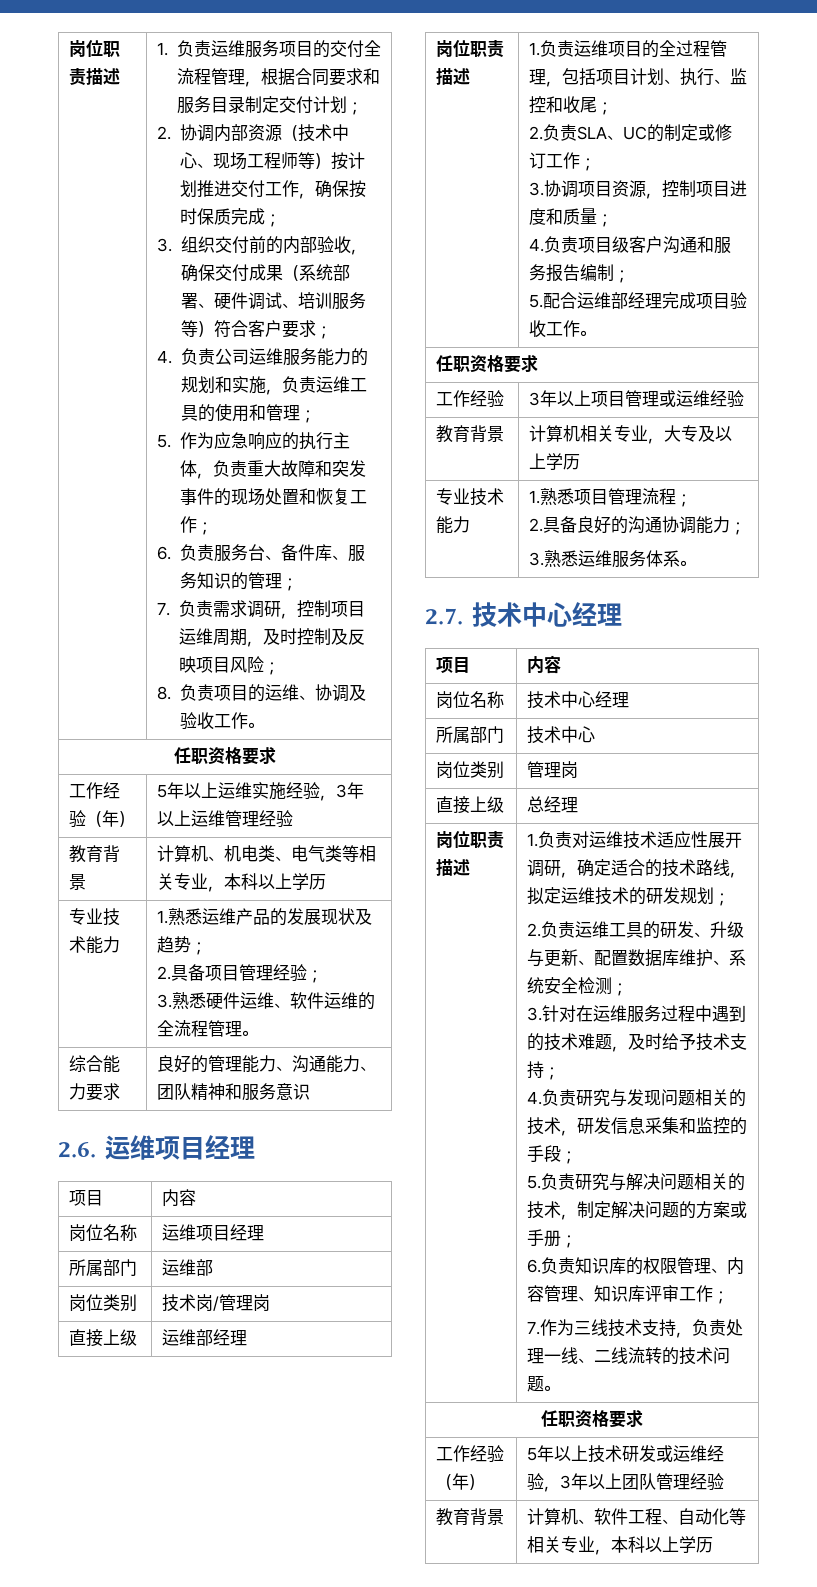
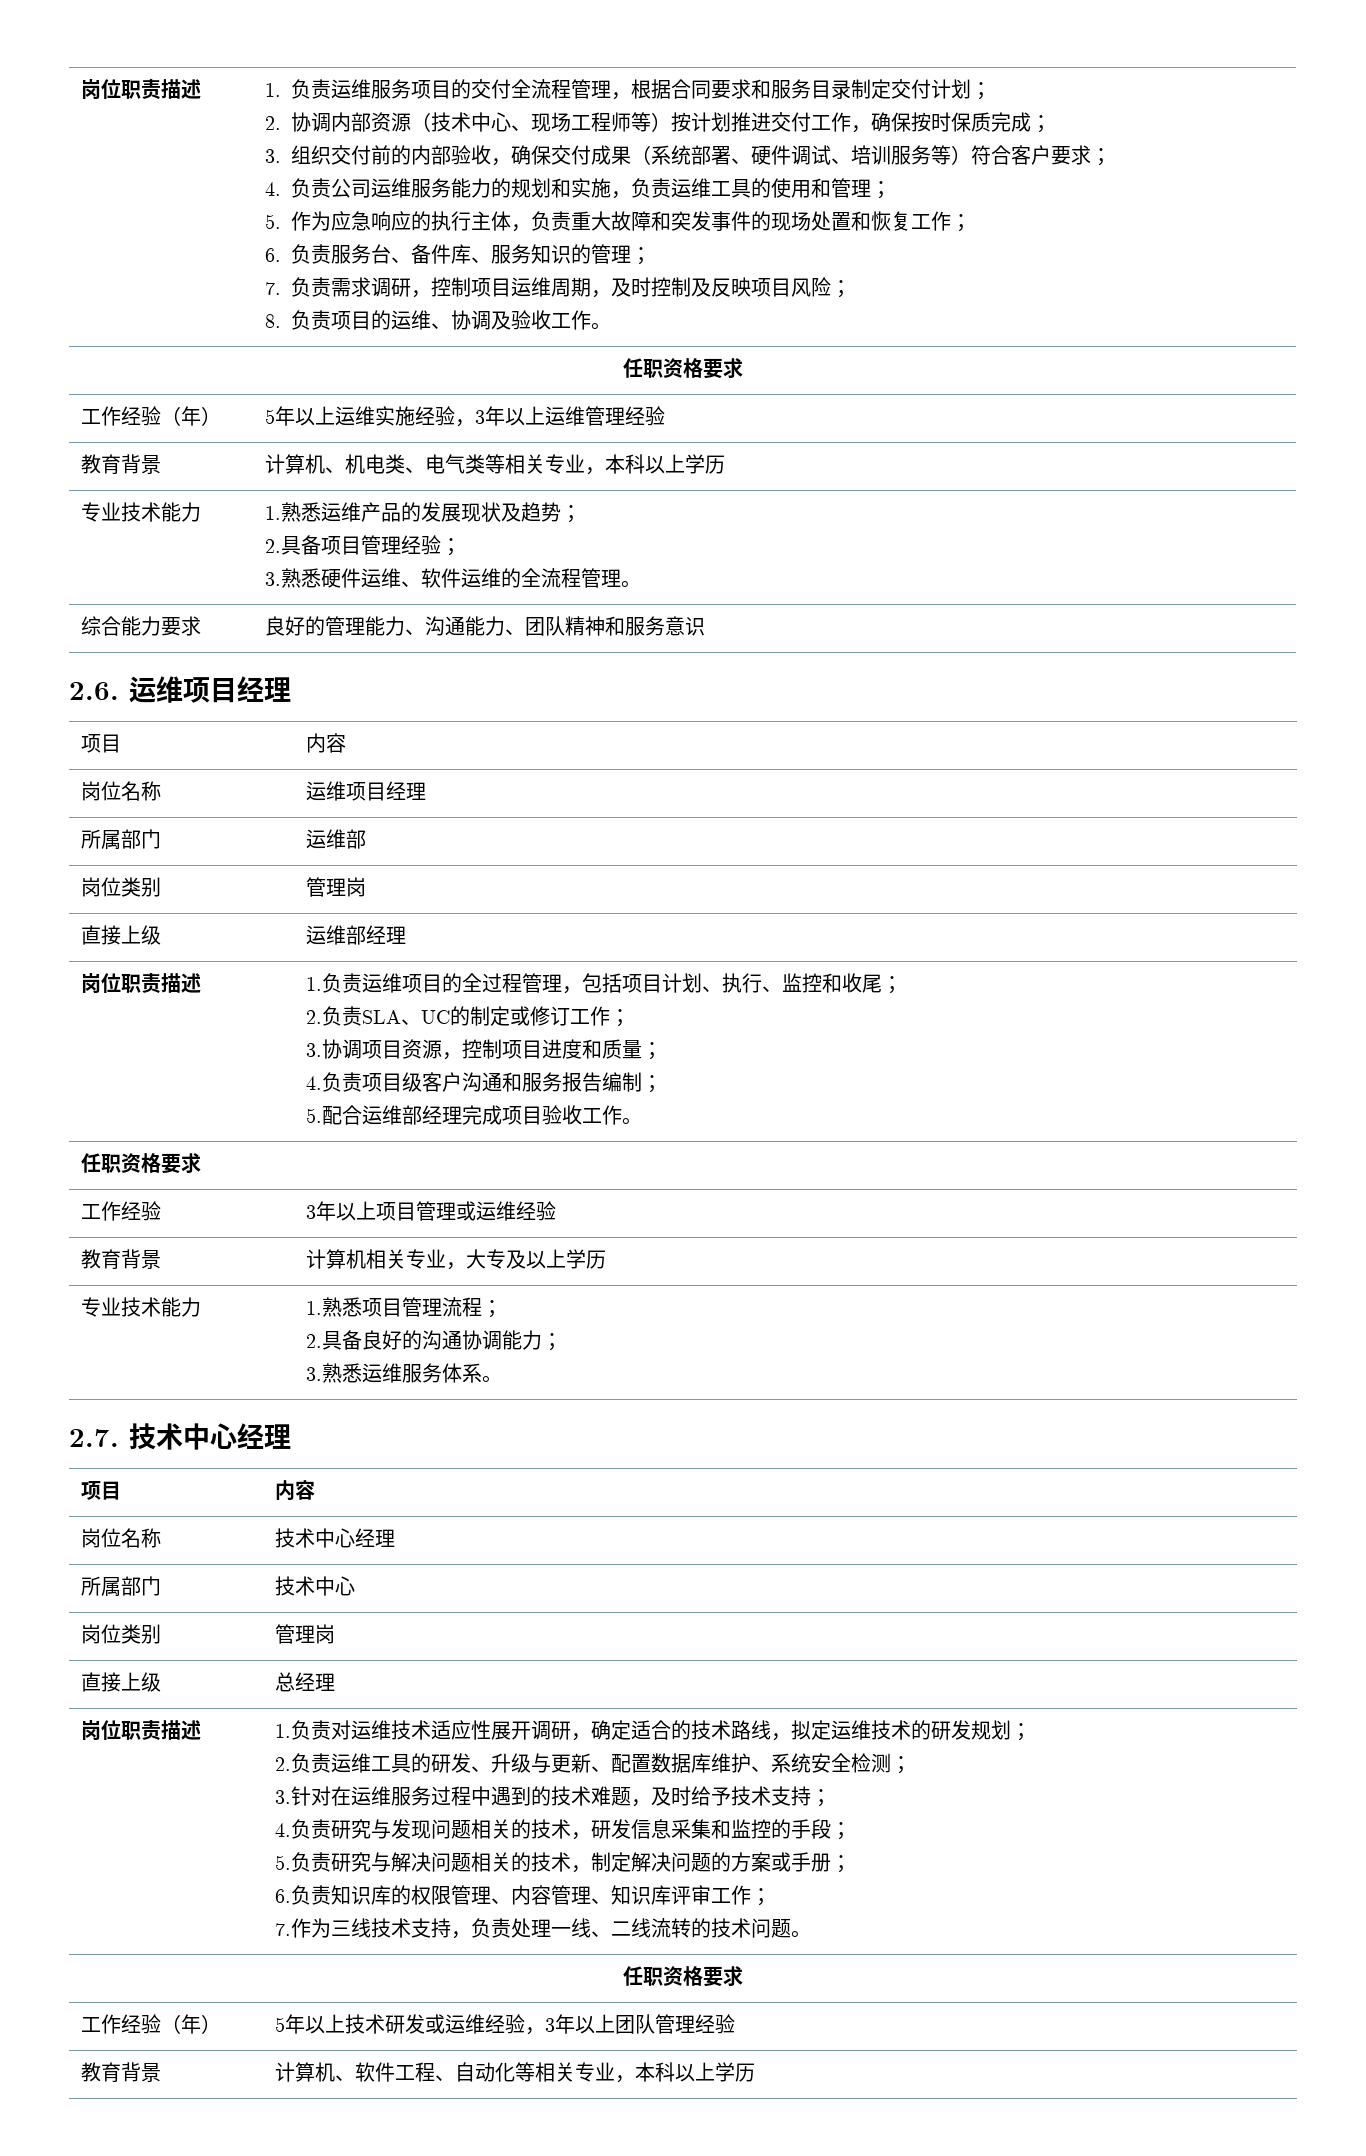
  所属部门 | 运维部
- 岗位类别 | 技术岗/管理岗
+ 岗位类别 | 管理岗

